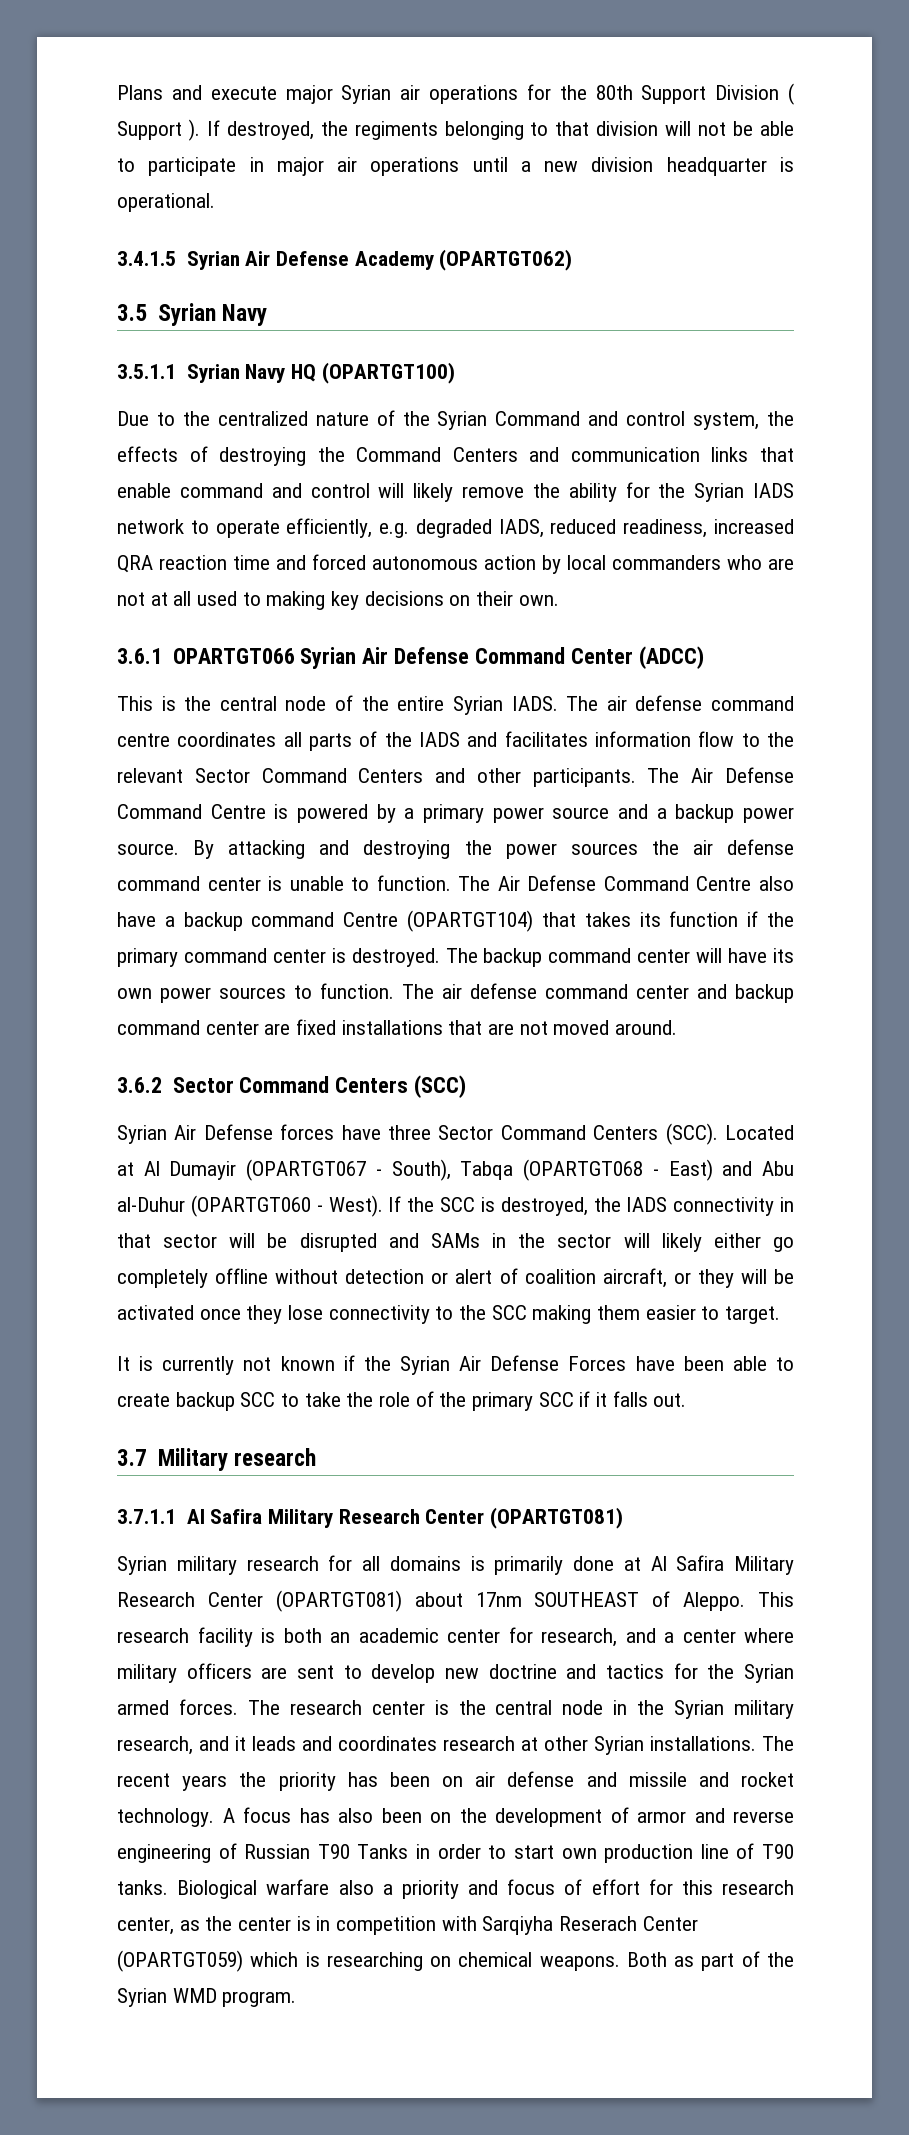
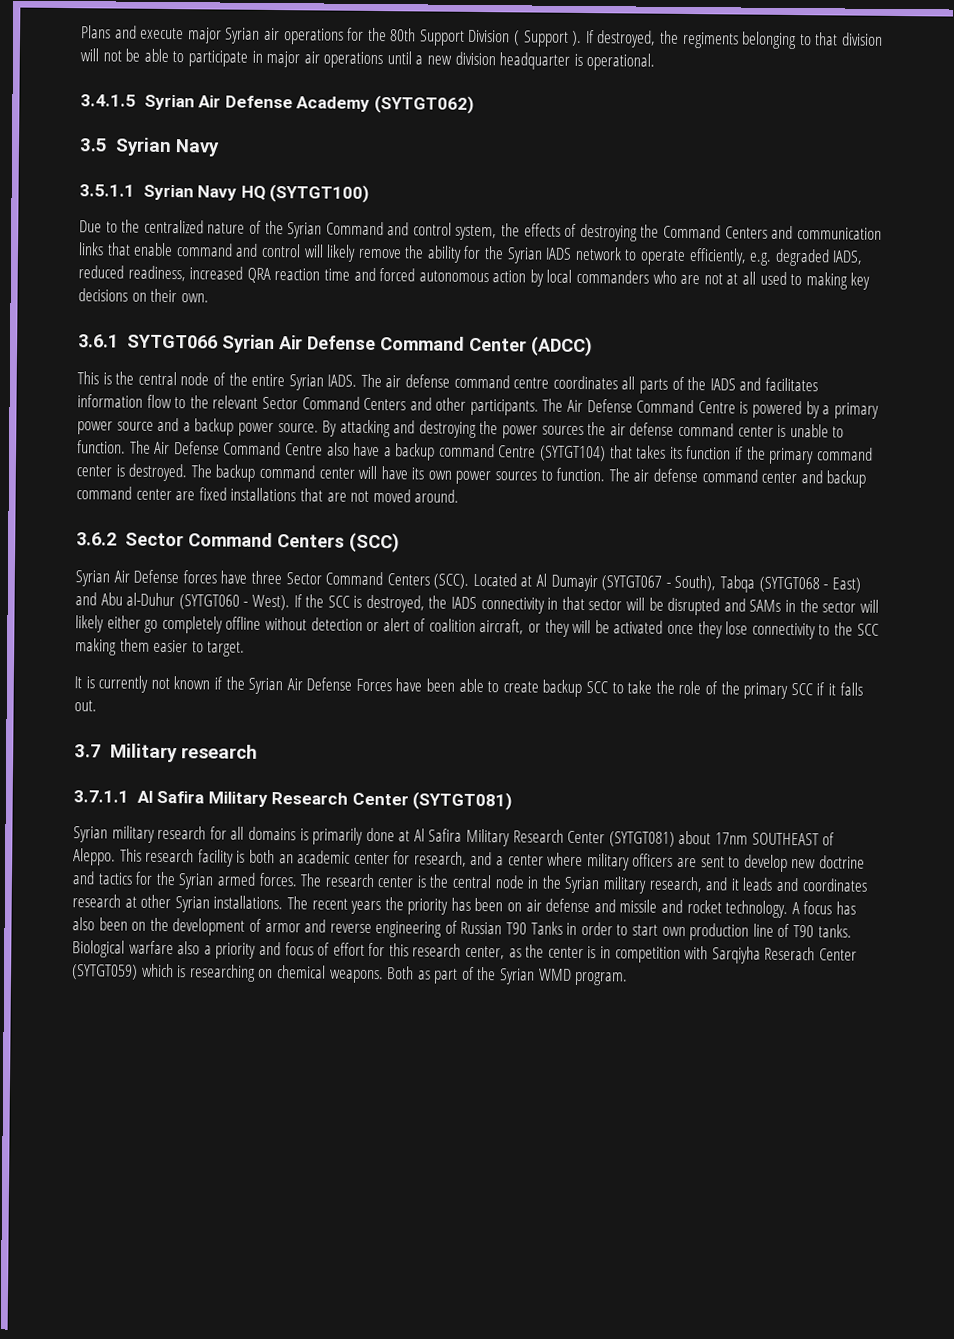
- 3.4.1.5 Syrian Air Defense Academy (OPARTGT062)
+ 3.4.1.5 Syrian Air Defense Academy (SYTGT062)
- 3.5.1.1 Syrian Navy HQ (OPARTGT100)
+ 3.5.1.1 Syrian Navy HQ (SYTGT100)
- 3.6.1 OPARTGT066 Syrian Air Defense Command Center (ADCC)
+ 3.6.1 SYTGT066 Syrian Air Defense Command Center (ADCC)
- The Air Defense Command Centre also have a backup command Centre (OPARTGT104) that takes its function if the primary command center is destroyed.
+ The Air Defense Command Centre also have a backup command Centre (SYTGT104) that takes its function if the primary command center is destroyed.
- Located at Al Dumayir (OPARTGT067 - South), Tabqa (OPARTGT068 - East) and Abu al-Duhur (OPARTGT060 - West).
+ Located at Al Dumayir (SYTGT067 - South), Tabqa (SYTGT068 - East) and Abu al-Duhur (SYTGT060 - West).
- 3.7.1.1 Al Safira Military Research Center (OPARTGT081)
+ 3.7.1.1 Al Safira Military Research Center (SYTGT081)
- Syrian military research for all domains is primarily done at Al Safira Military Research Center (OPARTGT081) about 17nm SOUTHEAST of Aleppo.
+ Syrian military research for all domains is primarily done at Al Safira Military Research Center (SYTGT081) about 17nm SOUTHEAST of Aleppo.
- Biological warfare also a priority and focus of effort for this research center, as the center is in competition with Sarqiyha Reserach Center (OPARTGT059) which is researching on chemical weapons.
+ Biological warfare also a priority and focus of effort for this research center, as the center is in competition with Sarqiyha Reserach Center (SYTGT059) which is researching on chemical weapons.

